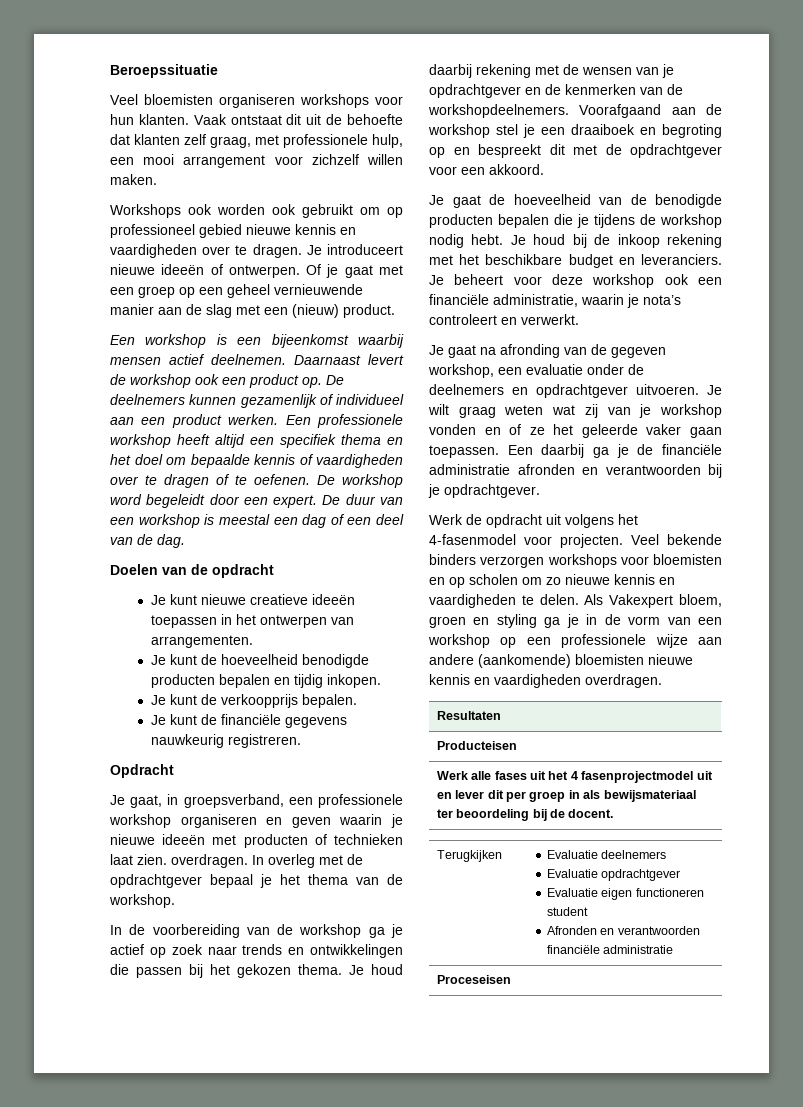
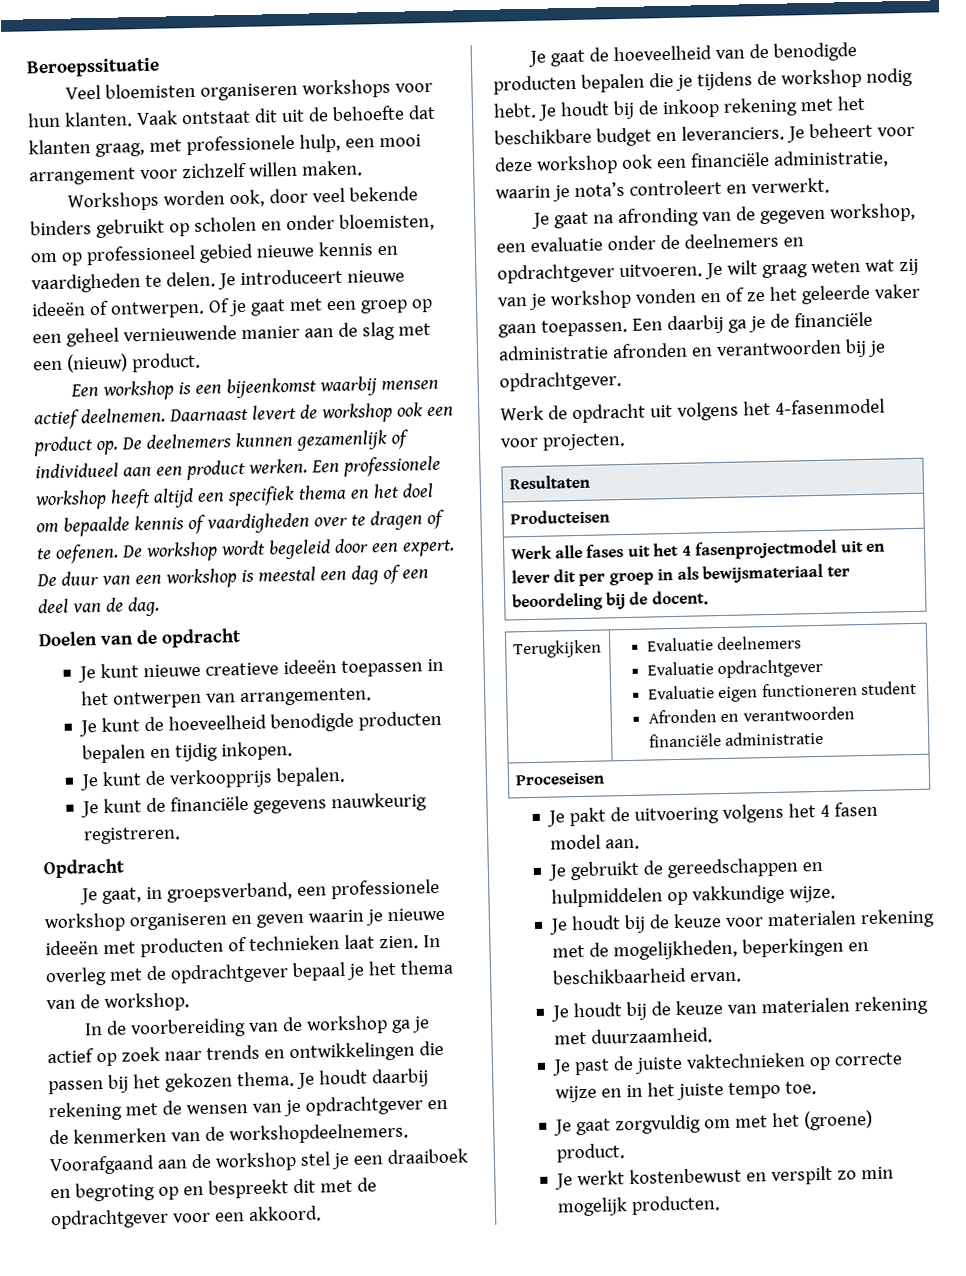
- Vaak ontstaat dit uit de behoefte dat klanten zelf graag, met professionele hulp, een mooi arrangement voor zichzelf willen maken.
+ Vaak ontstaat dit uit de behoefte dat klanten graag, met professionele hulp, een mooi arrangement voor zichzelf willen maken.
- Workshops ook worden ook gebruikt om op professioneel gebied nieuwe kennis en vaardigheden over te dragen.
+ Workshops worden ook, door veel bekende binders gebruikt op scholen en onder bloemisten, om op professioneel gebied nieuwe kennis en vaardigheden te delen.
- De workshop word begeleidt door een expert.
+ De workshop wordt begeleid door een expert.
- Je gaat, in groepsverband, een professionele workshop organiseren en geven waarin je nieuwe ideeën met producten of technieken laat zien. overdragen.
+ Je gaat, in groepsverband, een professionele workshop organiseren en geven waarin je nieuwe ideeën met producten of technieken laat zien.
- Je houd daarbij rekening met de wensen van je opdrachtgever en de kenmerken van de workshopdeelnemers.
+ Je houdt daarbij rekening met de wensen van je opdrachtgever en de kenmerken van de workshopdeelnemers.
- Je houd bij de inkoop rekening met het beschikbare budget en leveranciers.
+ Je houdt bij de inkoop rekening met het beschikbare budget en leveranciers.
- Veel bekende binders verzorgen workshops voor bloemisten en op scholen om zo nieuwe kennis en vaardigheden te delen. Als Vakexpert bloem, groen en styling ga je in de vorm van een workshop op een professionele wijze aan andere (aankomende) bloemisten nieuwe kennis en vaardigheden overdragen.
+ Je pakt de uitvoering volgens het 4 fasen model aan.
+ Je gebruikt de gereedschappen en hulpmiddelen op vakkundige wijze.
+ Je houdt bij de keuze voor materialen rekening met de mogelijkheden, beperkingen en beschikbaarheid ervan.
+ Je houdt bij de keuze van materialen rekening met duurzaamheid.
+ Je past de juiste vaktechnieken op correcte wijze en in het juiste tempo toe.
+ Je gaat zorgvuldig om met het (groene) product.
+ Je werkt kostenbewust en verspilt zo min mogelijk producten.

